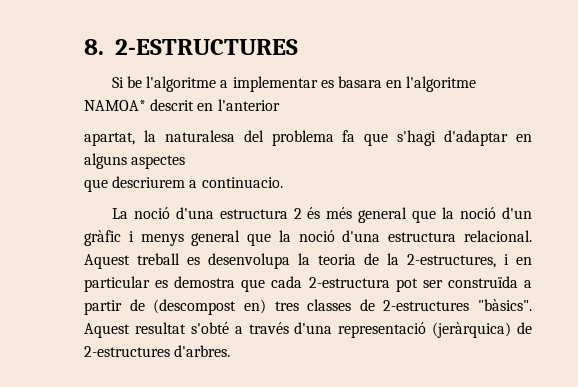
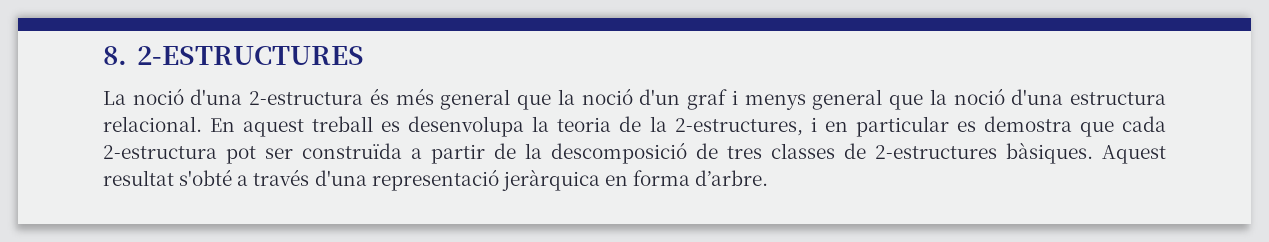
- Si be l'algoritme a implementar es basara en l'algoritme NAMOA* descrit en l'anterior
- apartat, la naturalesa del problema fa que s'hagi d'adaptar en alguns aspectes
- que descriurem a continuacio.
- La noció d'una estructura 2 és més general que la noció d'un gràfic i menys general que la noció d'una estructura relacional.
+ La noció d'una 2-estructura és més general que la noció d'un graf i menys general que la noció d'una estructura relacional.
- Aquest treball es desenvolupa la teoria de la 2-estructures, i en particular es demostra que cada 2-estructura pot ser construïda a partir de (descompost en) tres classes de 2-estructures "bàsics".
+ En aquest treball es desenvolupa la teoria de la 2-estructures, i en particular es demostra que cada 2-estructura pot ser construïda a partir de la descomposició de tres classes de 2-estructures bàsiques.
- Aquest resultat s'obté a través d'una representació (jeràrquica) de 2-estructures d'arbres.
+ Aquest resultat s'obté a través d'una representació jeràrquica en forma d’arbre.

